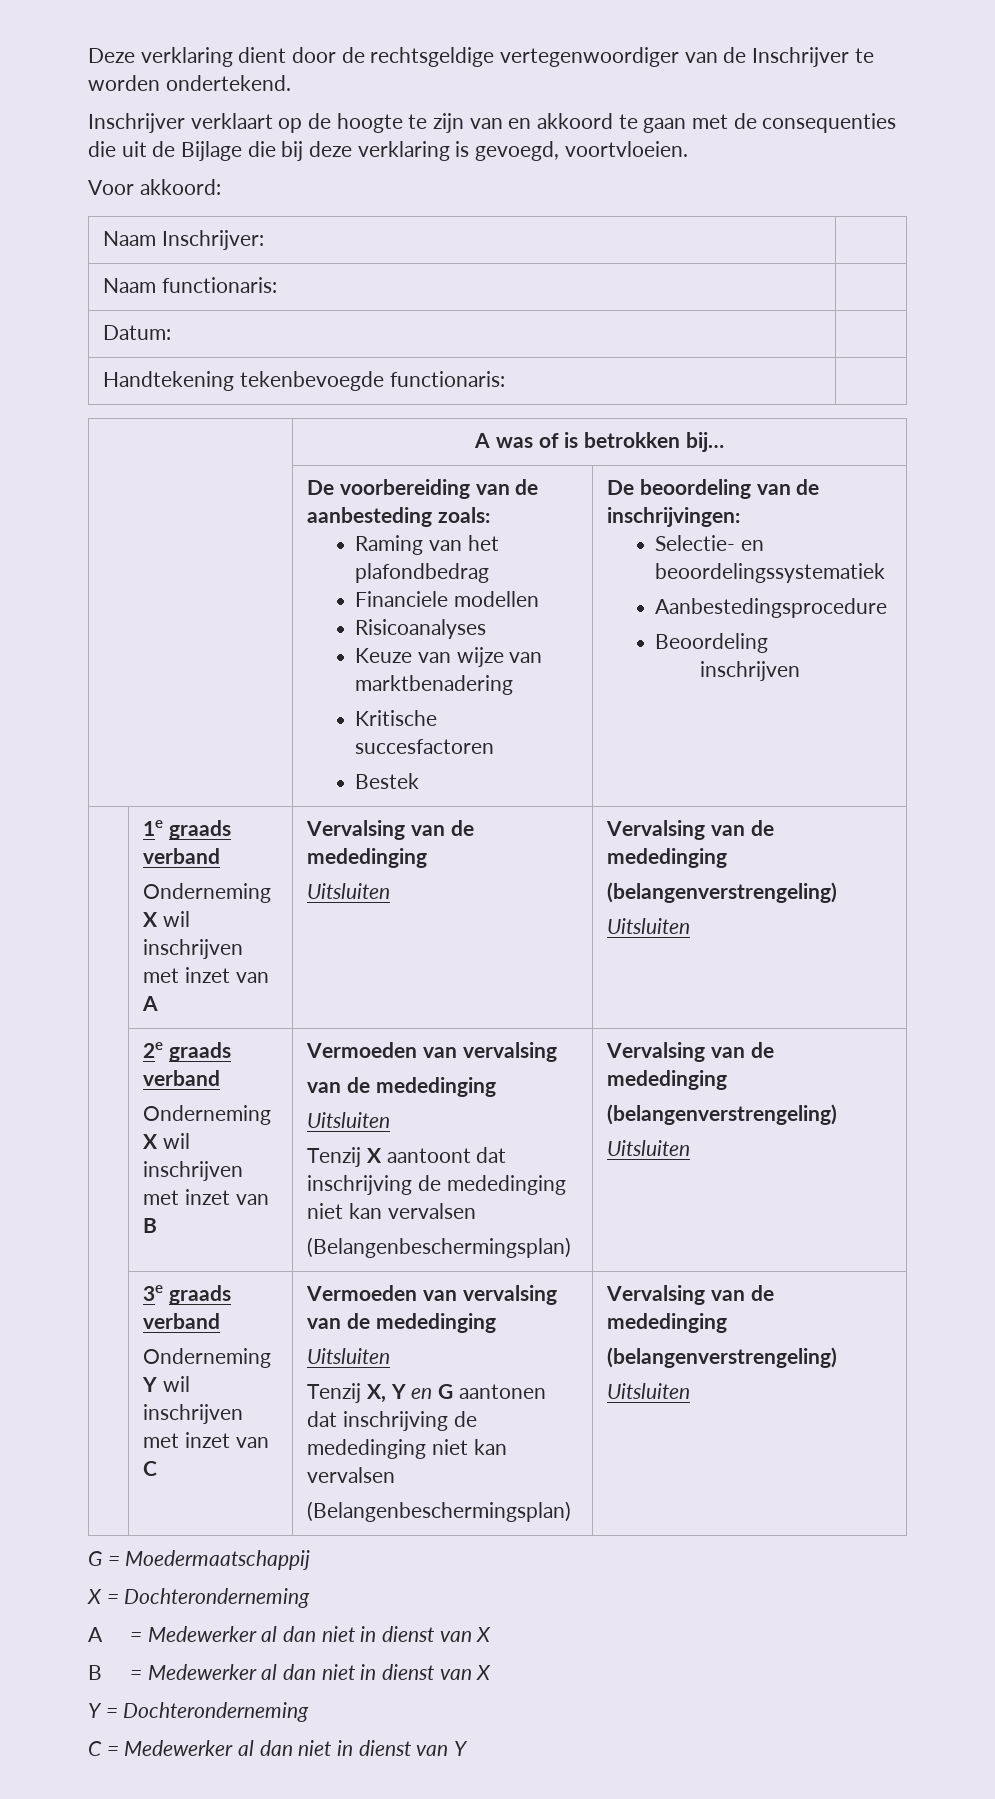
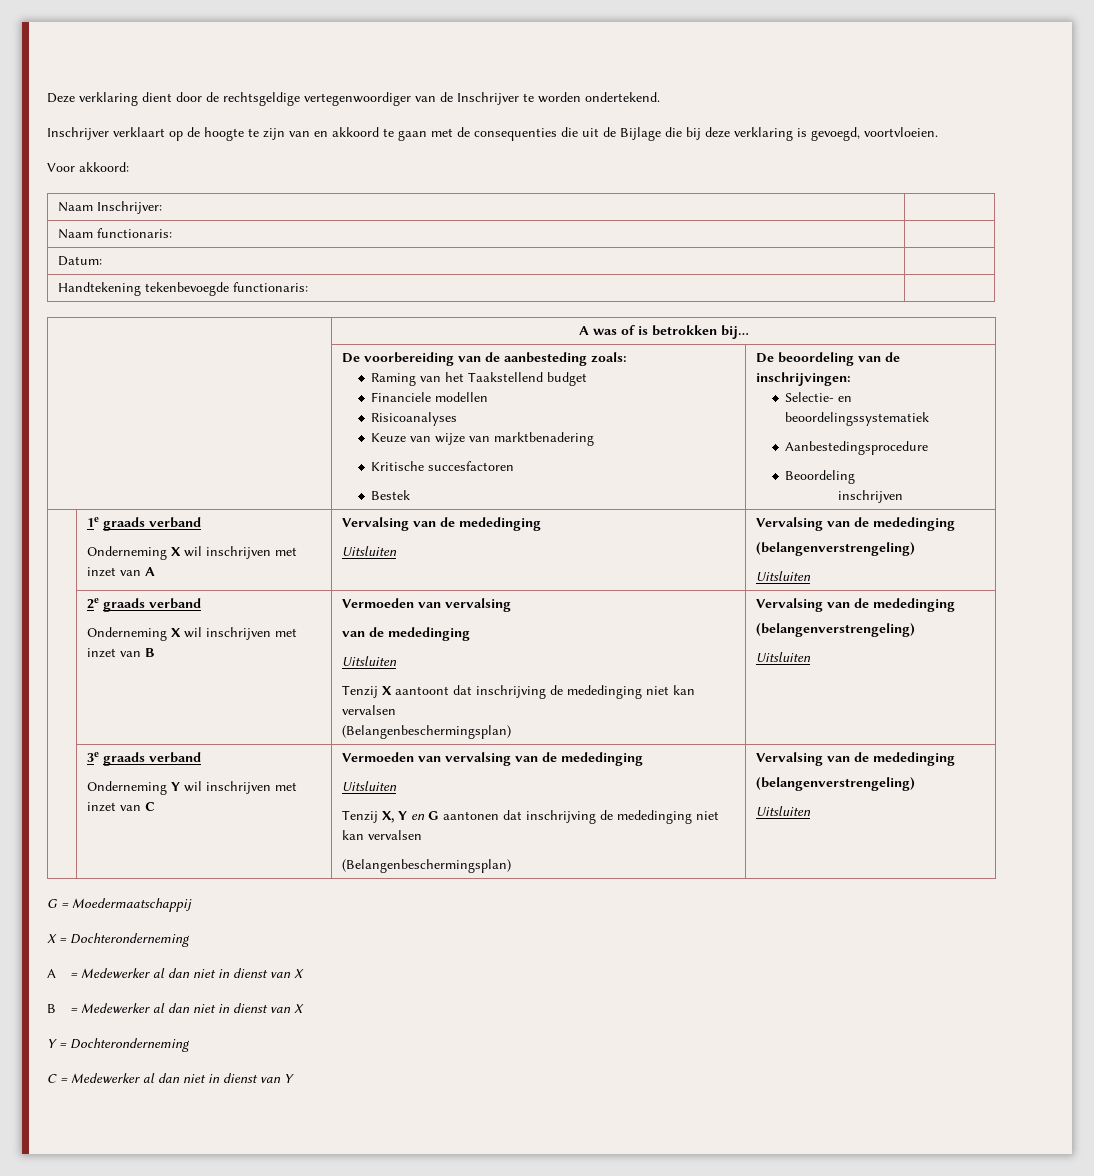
  | De voorbereiding van de aanbesteding zoals:
- Raming van het plafondbedrag
+ Raming van het Taakstellend budget

